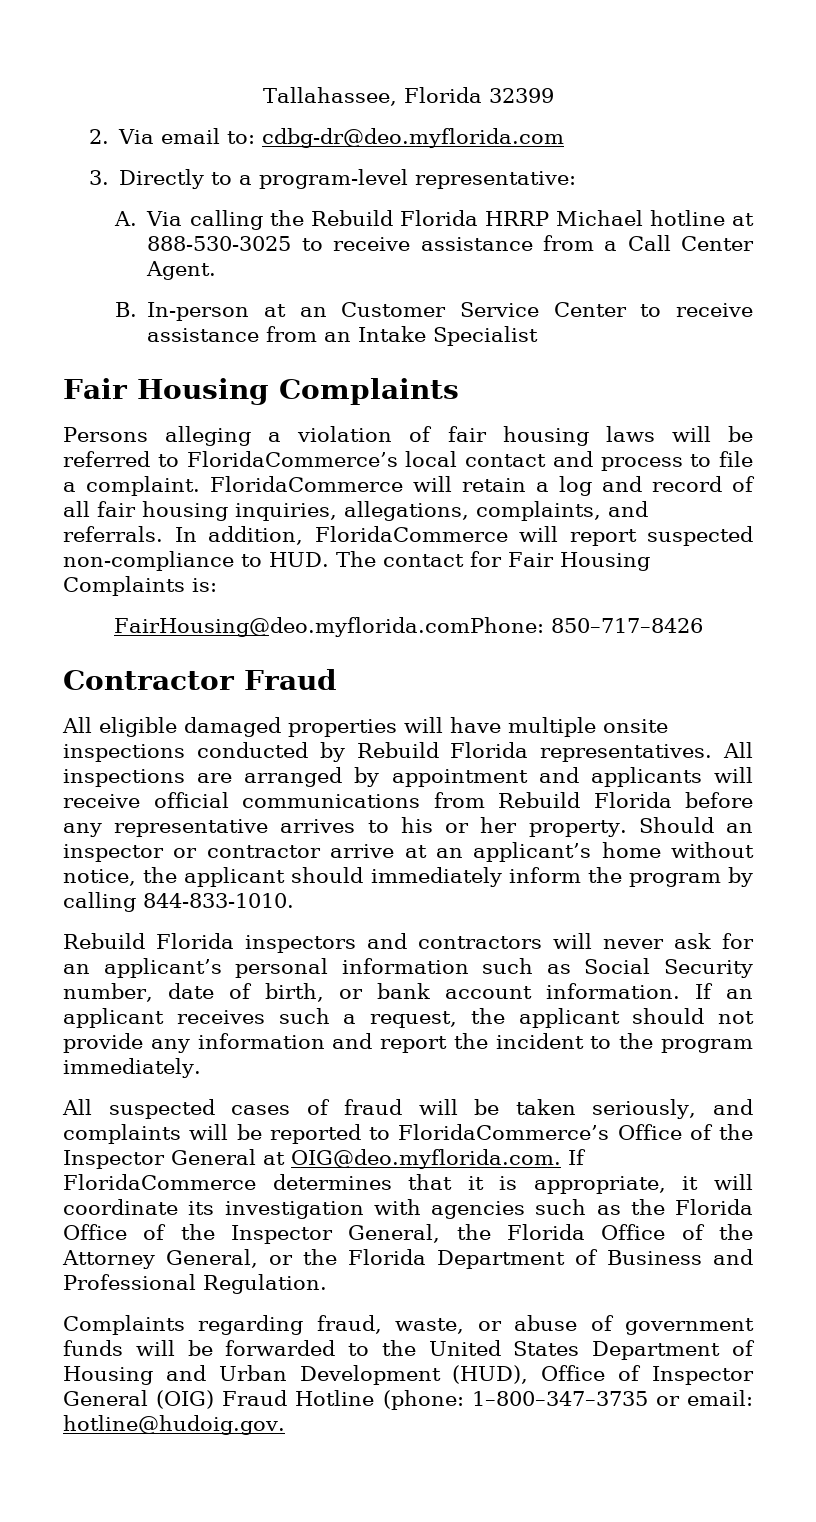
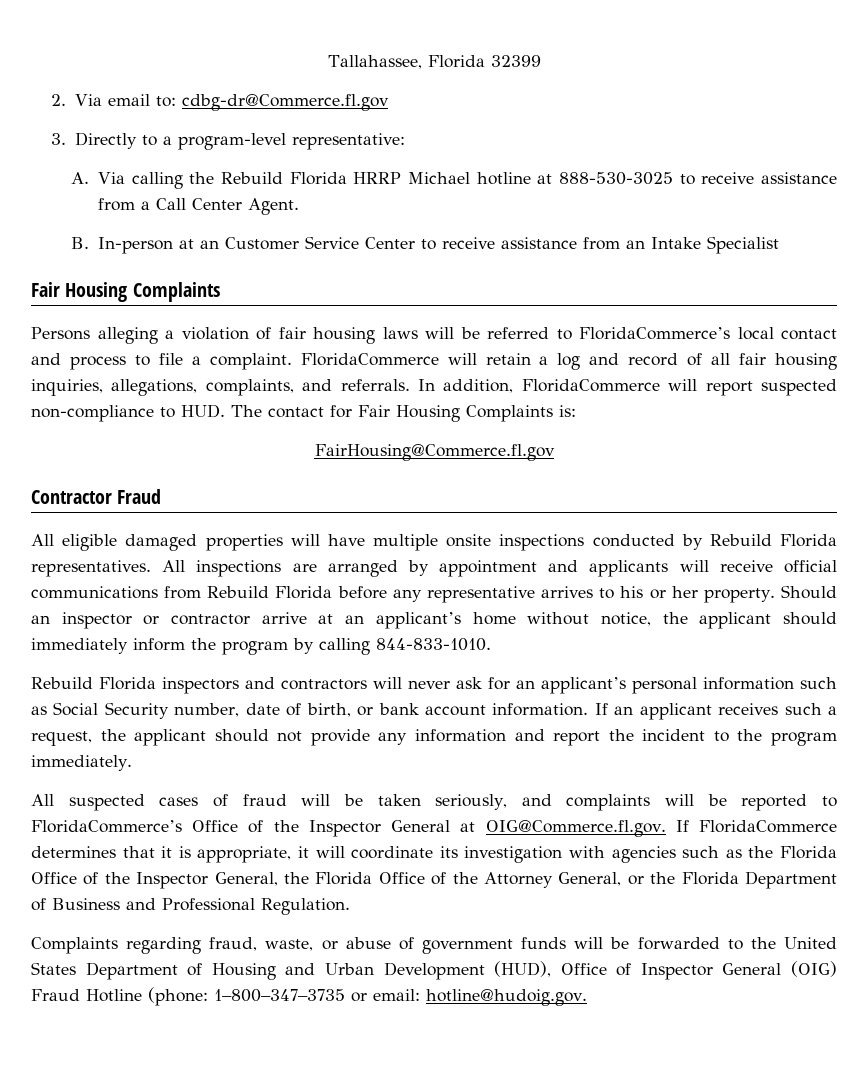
- 2. Via email to: cdbg-dr@deo.myflorida.com
+ 2. Via email to: cdbg-dr@Commerce.fl.gov
- FairHousing@deo.myflorida.comPhone: 850–717–8426
+ FairHousing@Commerce.fl.gov
- All suspected cases of fraud will be taken seriously, and complaints will be reported to FloridaCommerce’s Office of the Inspector General at OIG@deo.myflorida.com. If FloridaCommerce determines that it is appropriate, it will coordinate its investigation with agencies such as the Florida Office of the Inspector General, the Florida Office of the Attorney General, or the Florida Department of Business and Professional Regulation.
+ All suspected cases of fraud will be taken seriously, and complaints will be reported to FloridaCommerce’s Office of the Inspector General at OIG@Commerce.fl.gov. If FloridaCommerce determines that it is appropriate, it will coordinate its investigation with agencies such as the Florida Office of the Inspector General, the Florida Office of the Attorney General, or the Florida Department of Business and Professional Regulation.

